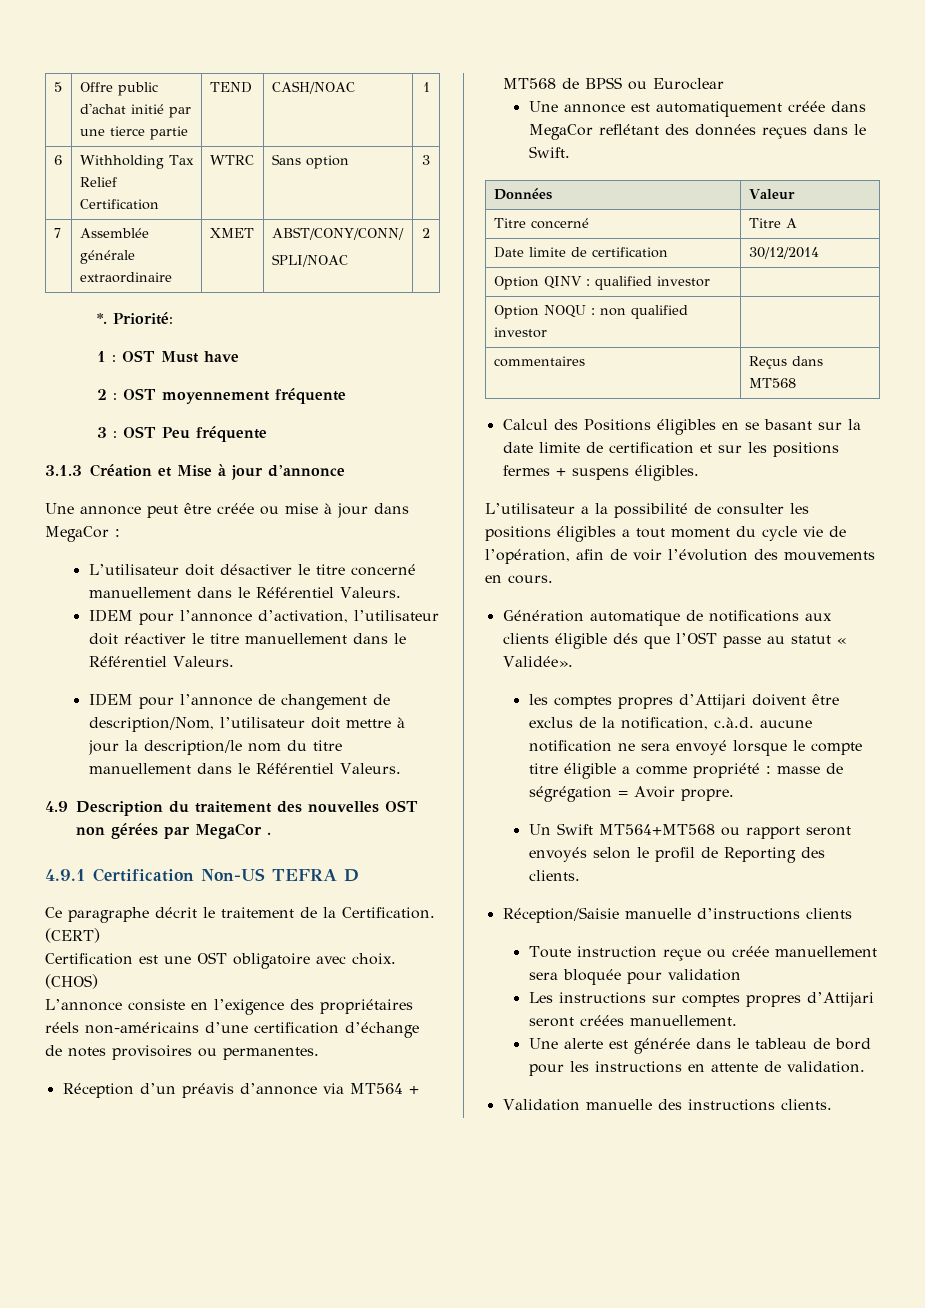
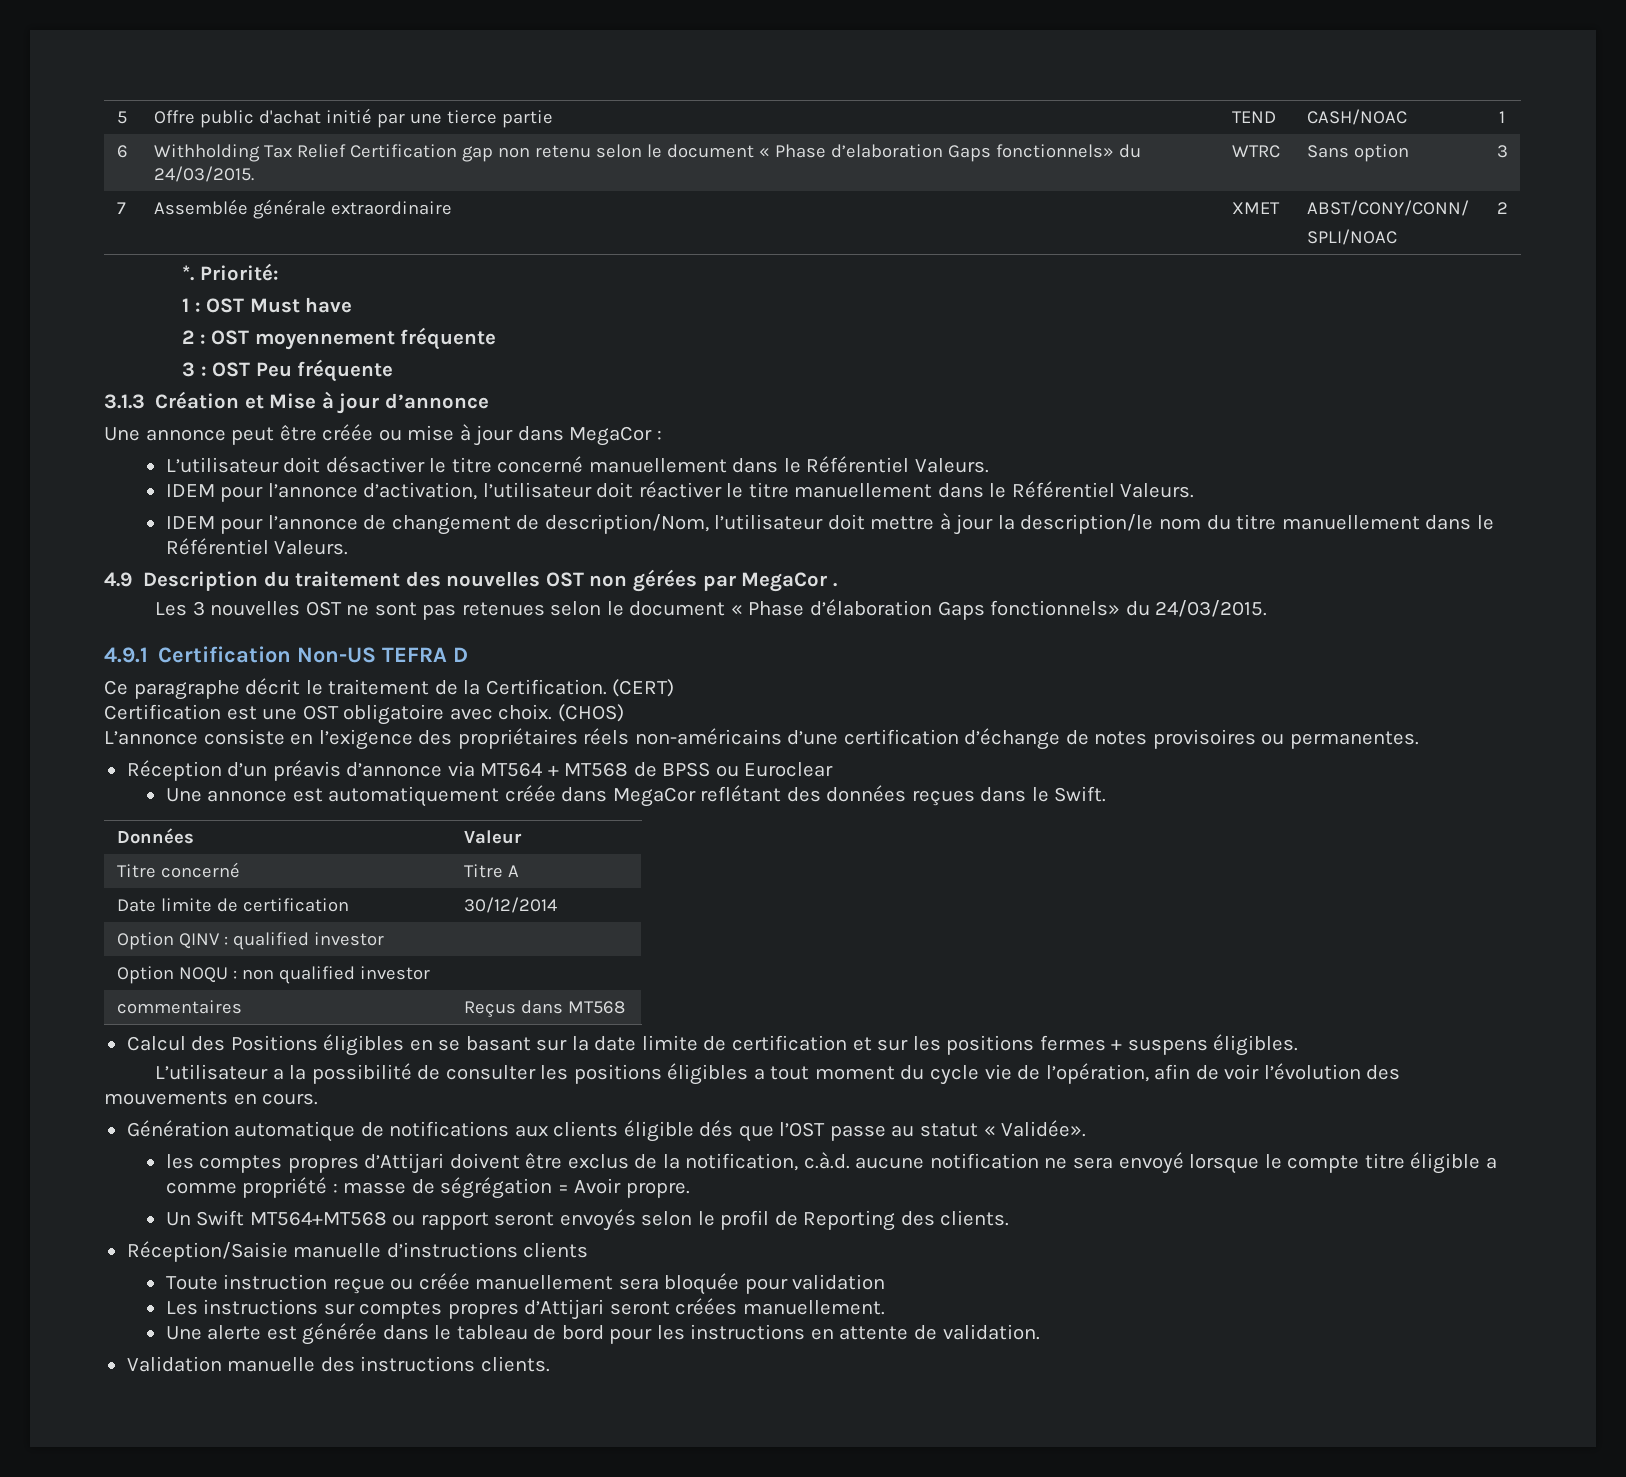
- 6 | Withholding Tax Relief Certification | WTRC | Sans option | 3
+ 6 | Withholding Tax Relief Certification gap non retenu selon le document « Phase d’elaboration Gaps fonctionnels» du 24/03/2015. | WTRC | Sans option | 3
+ Les 3 nouvelles OST ne sont pas retenues selon le document « Phase d’élaboration Gaps fonctionnels» du 24/03/2015.

